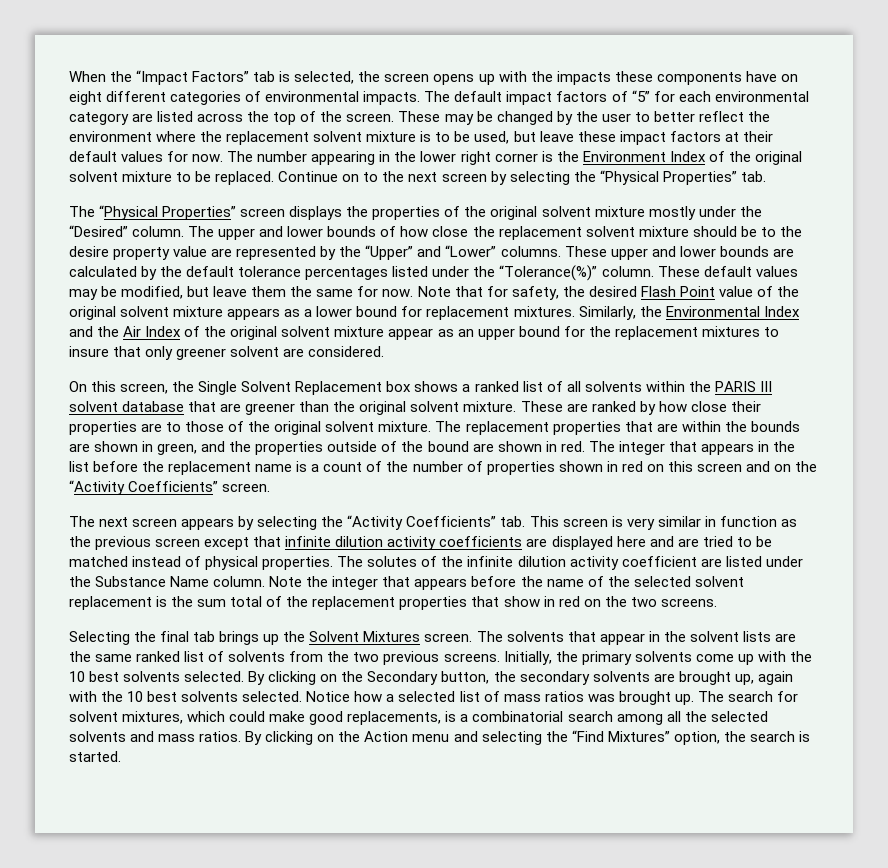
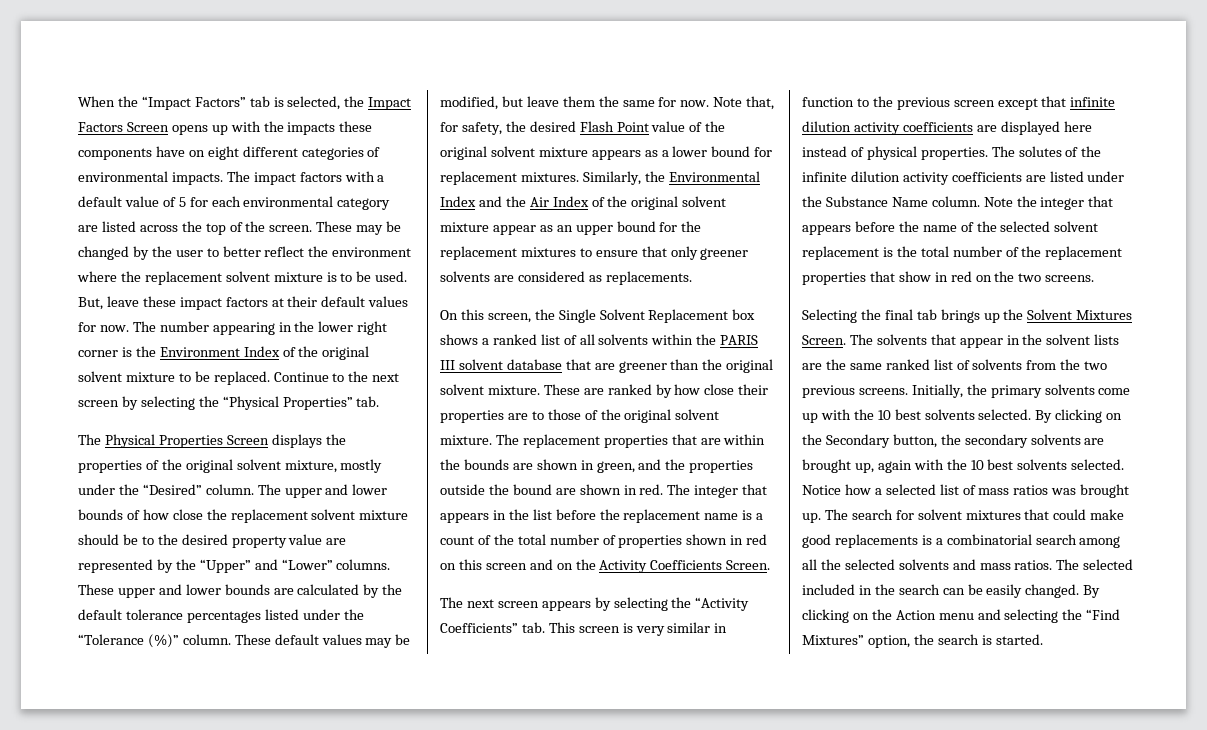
- When the “Impact Factors” tab is selected, the screen opens up with the impacts these components have on eight different categories of environmental impacts.
+ When the “Impact Factors” tab is selected, the Impact Factors Screen opens up with the impacts these components have on eight different categories of environmental impacts.
- The default impact factors of “5” for each environmental category are listed across the top of the screen.
+ The impact factors with a default value of 5 for each environmental category are listed across the top of the screen.
- These may be changed by the user to better reflect the environment where the replacement solvent mixture is to be used, but leave these impact factors at their default values for now.
+ These may be changed by the user to better reflect the environment where the replacement solvent mixture is to be used. But, leave these impact factors at their default values for now.
- Continue on to the next screen by selecting the “Physical Properties” tab.
+ Continue to the next screen by selecting the “Physical Properties” tab.
- The “Physical Properties” screen displays the properties of the original solvent mixture mostly under the “Desired” column.
+ The Physical Properties Screen displays the properties of the original solvent mixture, mostly under the “Desired” column.
- The upper and lower bounds of how close the replacement solvent mixture should be to the desire property value are represented by the “Upper” and “Lower” columns.
+ The upper and lower bounds of how close the replacement solvent mixture should be to the desired property value are represented by the “Upper” and “Lower” columns.
- These upper and lower bounds are calculated by the default tolerance percentages listed under the “Tolerance(%)” column.
+ These upper and lower bounds are calculated by the default tolerance percentages listed under the “Tolerance (%)” column.
- Note that for safety, the desired Flash Point value of the original solvent mixture appears as a lower bound for replacement mixtures.
+ Note that, for safety, the desired Flash Point value of the original solvent mixture appears as a lower bound for replacement mixtures.
- Similarly, the Environmental Index and the Air Index of the original solvent mixture appear as an upper bound for the replacement mixtures to insure that only greener solvent are considered.
+ Similarly, the Environmental Index and the Air Index of the original solvent mixture appear as an upper bound for the replacement mixtures to ensure that only greener solvents are considered as replacements.
- The replacement properties that are within the bounds are shown in green, and the properties outside of the bound are shown in red.
+ The replacement properties that are within the bounds are shown in green, and the properties outside the bound are shown in red.
- The integer that appears in the list before the replacement name is a count of the number of properties shown in red on this screen and on the “Activity Coefficients” screen.
+ The integer that appears in the list before the replacement name is a count of the total number of properties shown in red on this screen and on the Activity Coefficients Screen.
- The next screen appears by selecting the “Activity Coefficients” tab. This screen is very similar in function as the previous screen except that infinite dilution activity coefficients are displayed here and are tried to be matched instead of physical properties.
+ The next screen appears by selecting the “Activity Coefficients” tab. This screen is very similar in function to the previous screen except that infinite dilution activity coefficients are displayed here instead of physical properties.
- The solutes of the infinite dilution activity coefficient are listed under the Substance Name column.
+ The solutes of the infinite dilution activity coefficients are listed under the Substance Name column.
- Note the integer that appears before the name of the selected solvent replacement is the sum total of the replacement properties that show in red on the two screens.
+ Note the integer that appears before the name of the selected solvent replacement is the total number of the replacement properties that show in red on the two screens.
- Selecting the final tab brings up the Solvent Mixtures screen.
+ Selecting the final tab brings up the Solvent Mixtures Screen.
- The search for solvent mixtures, which could make good replacements, is a combinatorial search among all the selected solvents and mass ratios.
+ The search for solvent mixtures that could make good replacements is a combinatorial search among all the selected solvents and mass ratios.
+ The selected included in the search can be easily changed.

